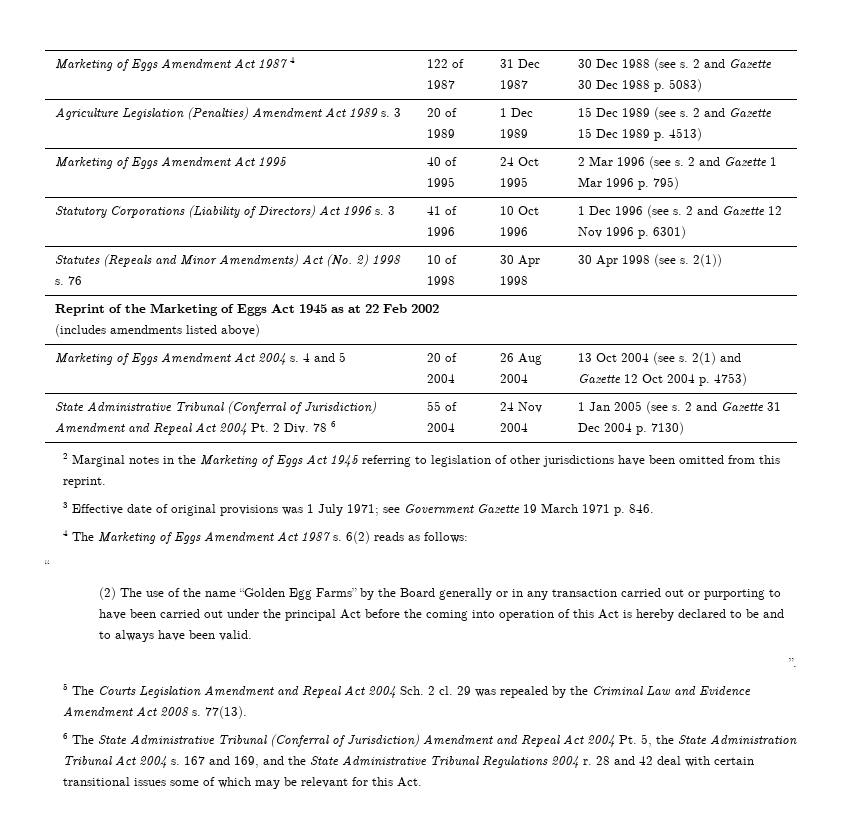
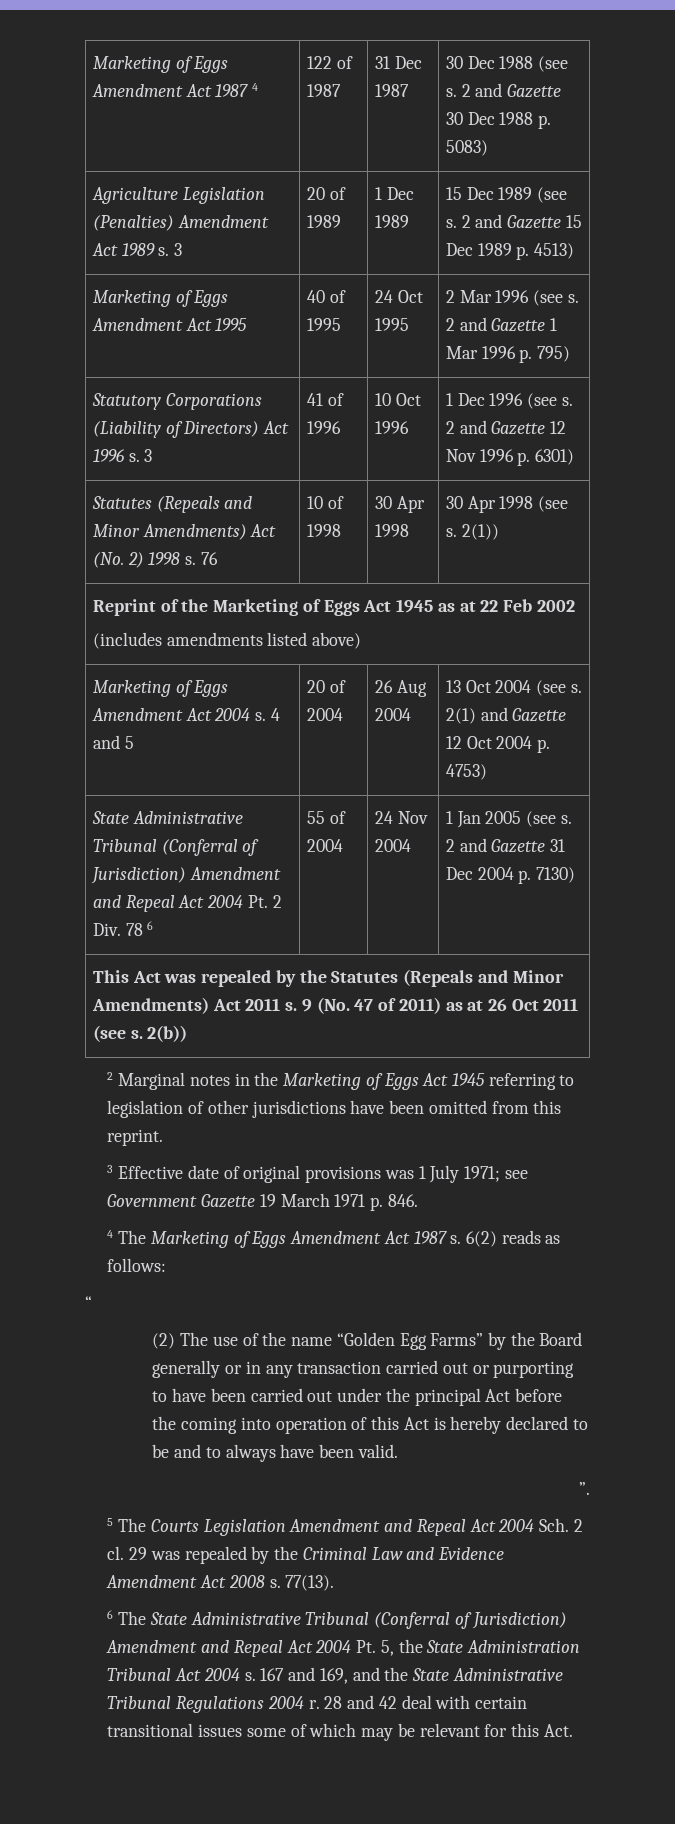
+ This Act was repealed by the Statutes (Repeals and Minor Amendments) Act 2011 s. 9 (No. 47 of 2011) as at 26 Oct 2011 (see s. 2(b))

